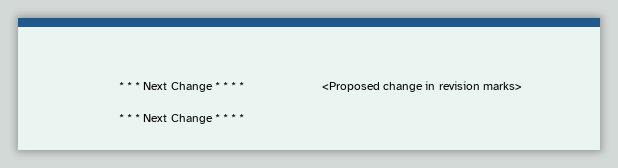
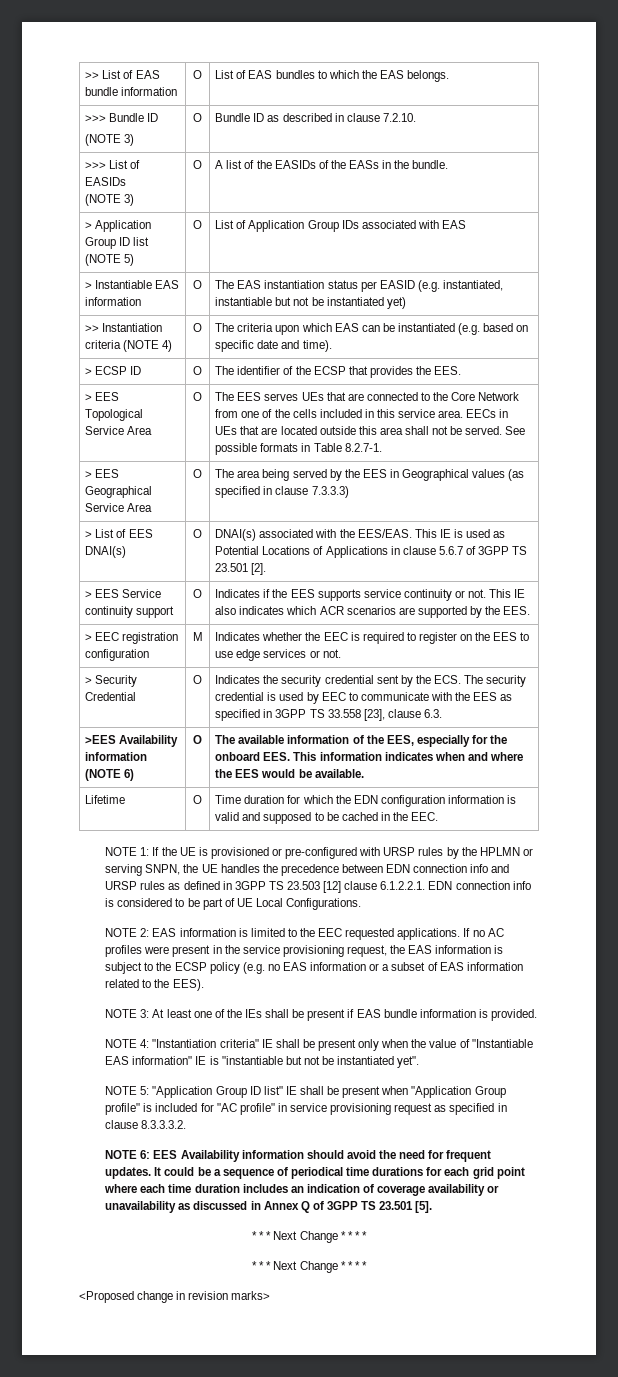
+ >> List of EAS bundle information | O | List of EAS bundles to which the EAS belongs.
+ >>> Bundle ID
+ (NOTE 3) | O | Bundle ID as described in clause 7.2.10.
+ >>> List of EASIDs
+ (NOTE 3) | O | A list of the EASIDs of the EASs in the bundle.
+ > Application Group ID list (NOTE 5) | O | List of Application Group IDs associated with EAS
+ > Instantiable EAS information | O | The EAS instantiation status per EASID (e.g. instantiated, instantiable but not be instantiated yet)
+ >> Instantiation criteria (NOTE 4) | O | The criteria upon which EAS can be instantiated (e.g. based on specific date and time).
+ > ECSP ID | O | The identifier of the ECSP that provides the EES.
+ > EES Topological Service Area | O | The EES serves UEs that are connected to the Core Network from one of the cells included in this service area. EECs in UEs that are located outside this area shall not be served. See possible formats in Table 8.2.7-1.
+ > EES Geographical Service Area | O | The area being served by the EES in Geographical values (as specified in clause 7.3.3.3)
+ > List of EES DNAI(s) | O | DNAI(s) associated with the EES/EAS. This IE is used as Potential Locations of Applications in clause 5.6.7 of 3GPP TS 23.501 [2].
+ > EES Service continuity support | O | Indicates if the EES supports service continuity or not. This IE also indicates which ACR scenarios are supported by the EES.
+ > EEC registration configuration | M | Indicates whether the EEC is required to register on the EES to use edge services or not.
+ > Security Credential | O | Indicates the security credential sent by the ECS. The security credential is used by EEC to communicate with the EES as specified in 3GPP TS 33.558 [23], clause 6.3.
+ >EES Availability information (NOTE 6) | O | The available information of the EES, especially for the onboard EES. This information indicates when and where the EES would be available.
+ Lifetime | O | Time duration for which the EDN configuration information is valid and supposed to be cached in the EEC.
+ NOTE 1: If the UE is provisioned or pre-configured with URSP rules by the HPLMN or serving SNPN, the UE handles the precedence between EDN connection info and URSP rules as defined in 3GPP TS 23.503 [12] clause 6.1.2.2.1. EDN connection info is considered to be part of UE Local Configurations.
+ NOTE 2: EAS information is limited to the EEC requested applications. If no AC profiles were present in the service provisioning request, the EAS information is subject to the ECSP policy (e.g. no EAS information or a subset of EAS information related to the EES).
+ NOTE 3: At least one of the IEs shall be present if EAS bundle information is provided.
+ NOTE 4: "Instantiation criteria" IE shall be present only when the value of "Instantiable EAS information" IE is "instantiable but not be instantiated yet".
+ NOTE 5: "Application Group ID list" IE shall be present when "Application Group profile" is included for "AC profile" in service provisioning request as specified in clause 8.3.3.3.2.
+ NOTE 6: EES Availability information should avoid the need for frequent updates. It could be a sequence of periodical time durations for each grid point where each time duration includes an indication of coverage availability or unavailability as discussed in Annex Q of 3GPP TS 23.501 [5].

